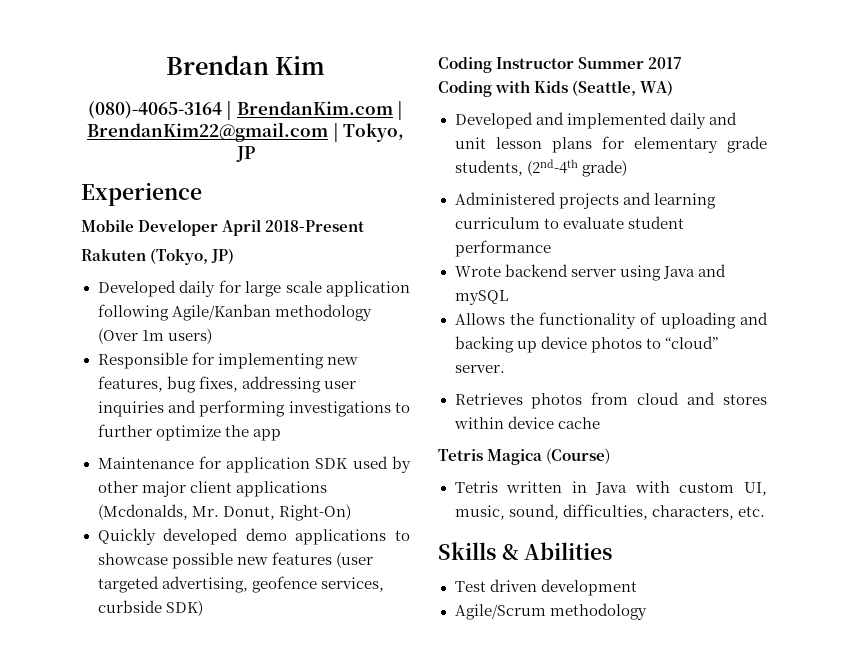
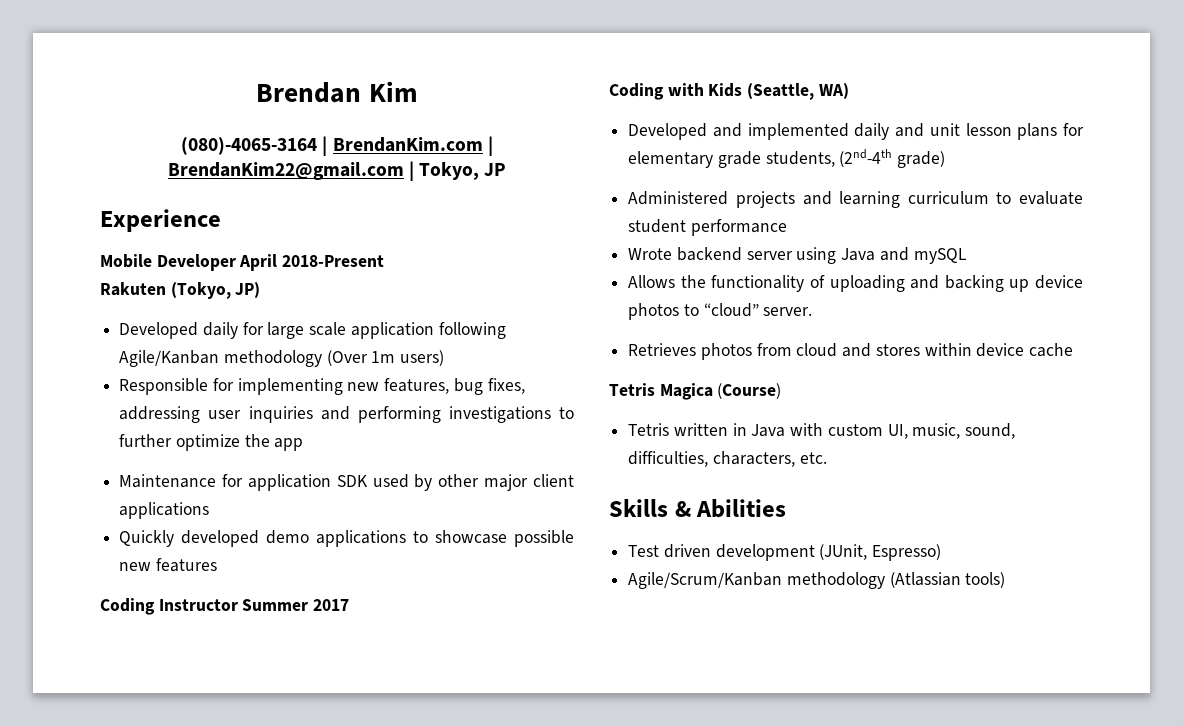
- Maintenance for application SDK used by other major client applications (Mcdonalds, Mr. Donut, Right-On)
+ Maintenance for application SDK used by other major client applications
- Quickly developed demo applications to showcase possible new features (user targeted advertising, geofence services, curbside SDK)
+ Quickly developed demo applications to showcase possible new features
- Test driven development
- Agile/Scrum methodology
+ Test driven development (JUnit, Espresso)
+ Agile/Scrum/Kanban methodology (Atlassian tools)

